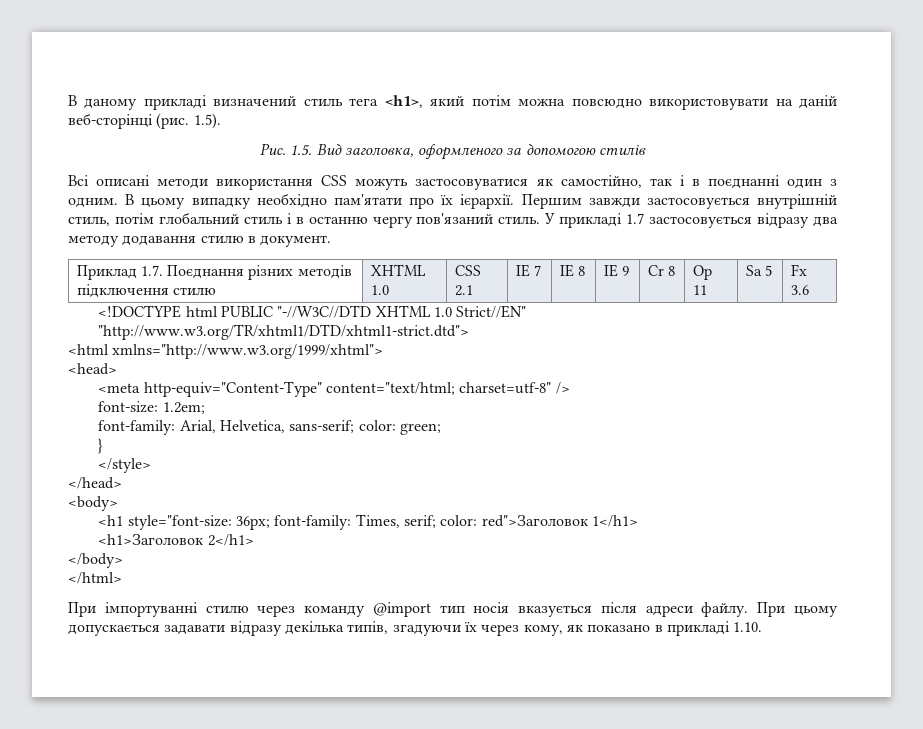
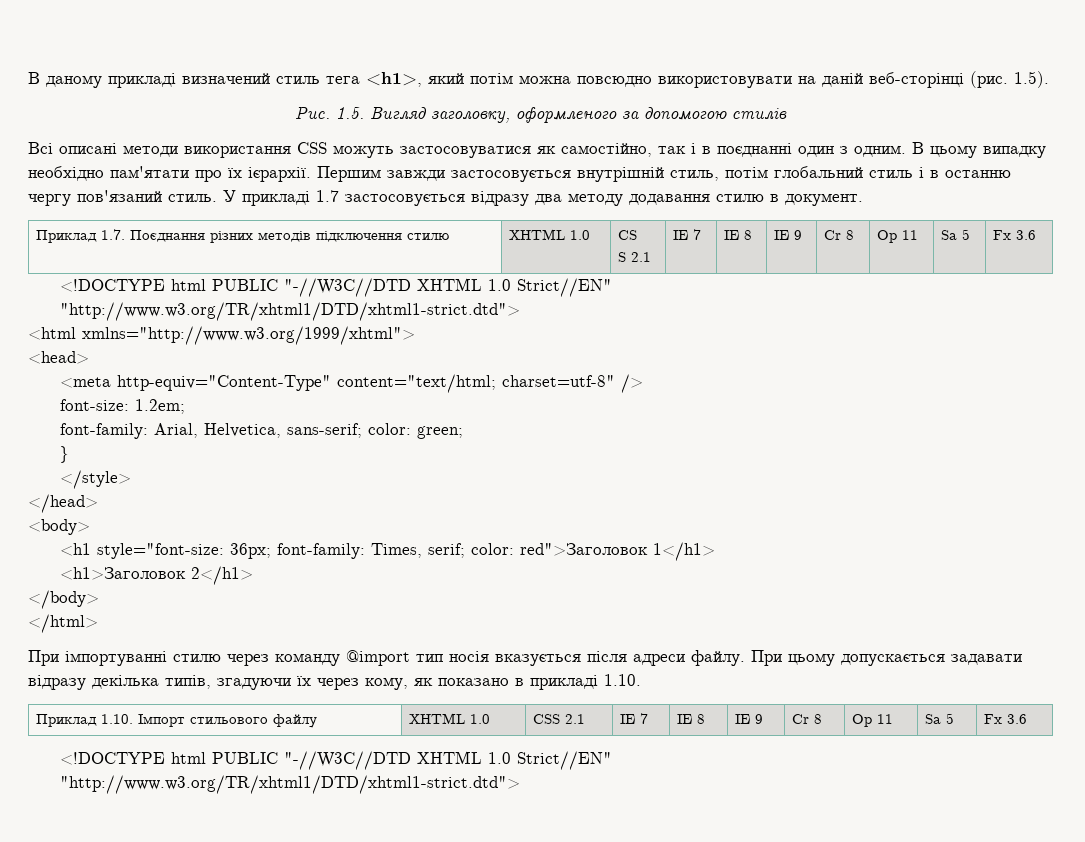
- Рис. 1.5. Вид заголовка, оформленого за допомогою стилів
+ Рис. 1.5. Вигляд заголовку, оформленого за допомогою стилів
- Приклад 1.7. Поєднання різних методів підключення стилю | XHTML 1.0 | CSS 2.1 | IE 7 | IE 8 | IE 9 | Cr 8 | Op 11 | Sa 5 | Fx 3.6
+ Приклад 1.7. Поєднання різних методів підключення стилю | XHTML 1.0 | CS
+ S 2.1 | IE 7 | IE 8 | IE 9 | Cr 8 | Op 11 | Sa 5 | Fx 3.6
+ Приклад 1.10. Імпорт стильового файлу | XHTML 1.0 | CSS 2.1 | IE 7 | IE 8 | IE 9 | Cr 8 | Op 11 | Sa 5 | Fx 3.6
+ <!DOCTYPE html PUBLIC "-//W3C//DTD XHTML 1.0 Strict//EN" "http://www.w3.org/TR/xhtml1/DTD/xhtml1-strict.dtd">

